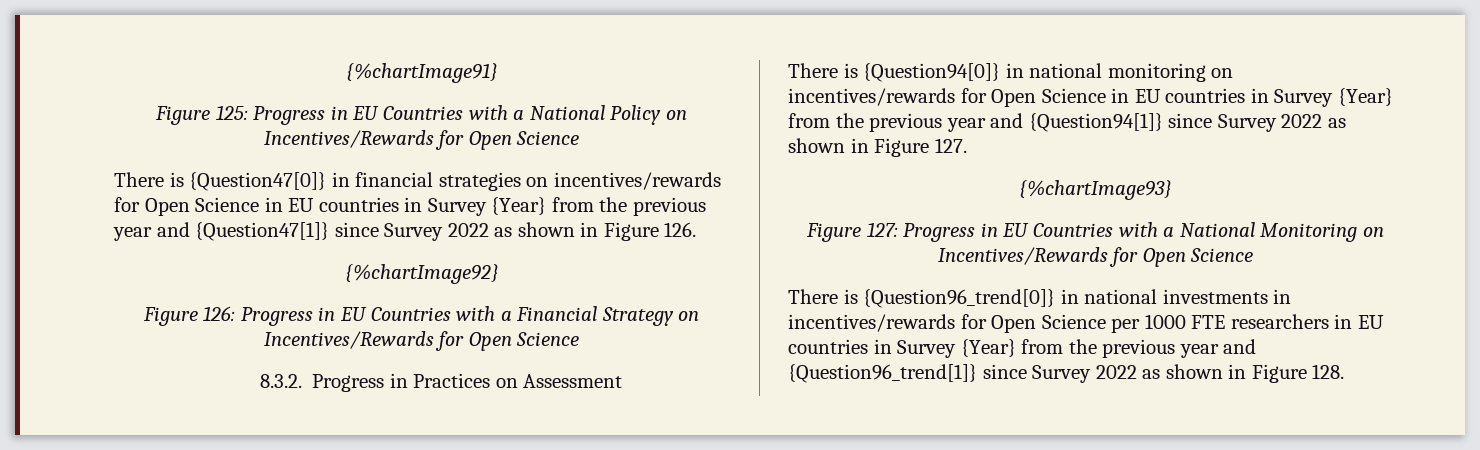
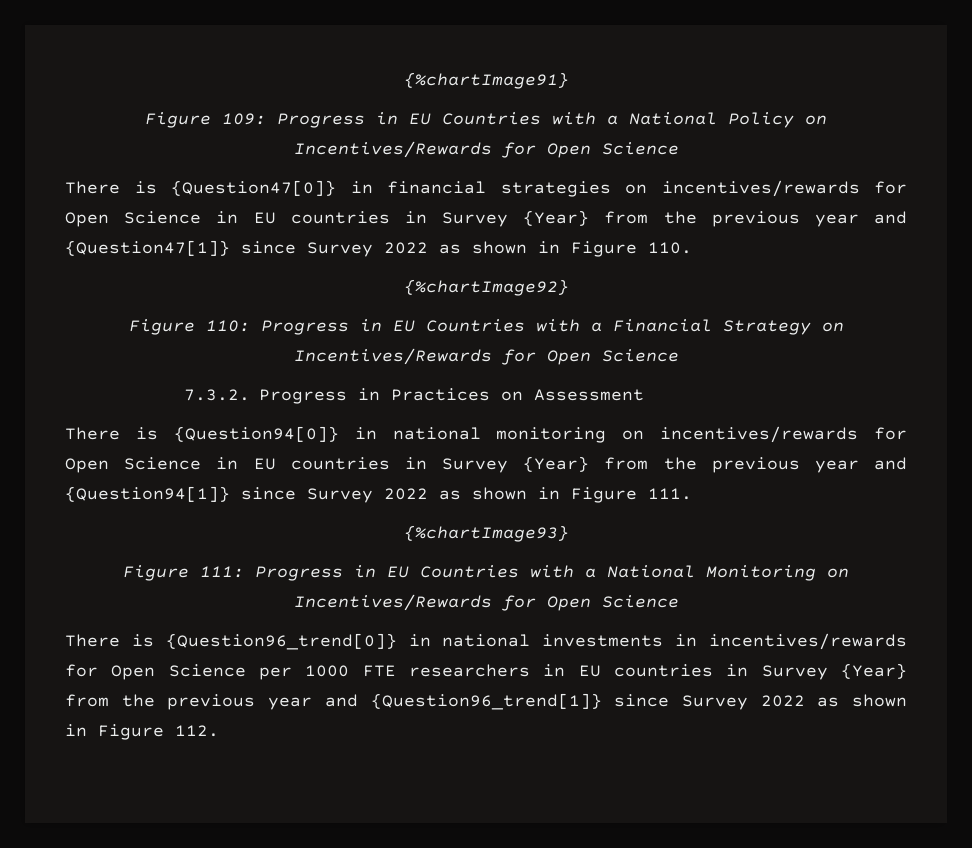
- Figure 125: Progress in EU Countries with a National Policy on Incentives/Rewards for Open Science
+ Figure 109: Progress in EU Countries with a National Policy on Incentives/Rewards for Open Science
- There is {Question47[0]} in financial strategies on incentives/rewards for Open Science in EU countries in Survey {Year} from the previous year and {Question47[1]} since Survey 2022 as shown in Figure 126.
+ There is {Question47[0]} in financial strategies on incentives/rewards for Open Science in EU countries in Survey {Year} from the previous year and {Question47[1]} since Survey 2022 as shown in Figure 110.
- Figure 126: Progress in EU Countries with a Financial Strategy on Incentives/Rewards for Open Science
+ Figure 110: Progress in EU Countries with a Financial Strategy on Incentives/Rewards for Open Science
- 8.3.2. Progress in Practices on Assessment
+ 7.3.2. Progress in Practices on Assessment
- There is {Question94[0]} in national monitoring on incentives/rewards for Open Science in EU countries in Survey {Year} from the previous year and {Question94[1]} since Survey 2022 as shown in Figure 127.
+ There is {Question94[0]} in national monitoring on incentives/rewards for Open Science in EU countries in Survey {Year} from the previous year and {Question94[1]} since Survey 2022 as shown in Figure 111.
- Figure 127: Progress in EU Countries with a National Monitoring on Incentives/Rewards for Open Science
+ Figure 111: Progress in EU Countries with a National Monitoring on Incentives/Rewards for Open Science
- There is {Question96_trend[0]} in national investments in incentives/rewards for Open Science per 1000 FTE researchers in EU countries in Survey {Year} from the previous year and {Question96_trend[1]} since Survey 2022 as shown in Figure 128.
+ There is {Question96_trend[0]} in national investments in incentives/rewards for Open Science per 1000 FTE researchers in EU countries in Survey {Year} from the previous year and {Question96_trend[1]} since Survey 2022 as shown in Figure 112.

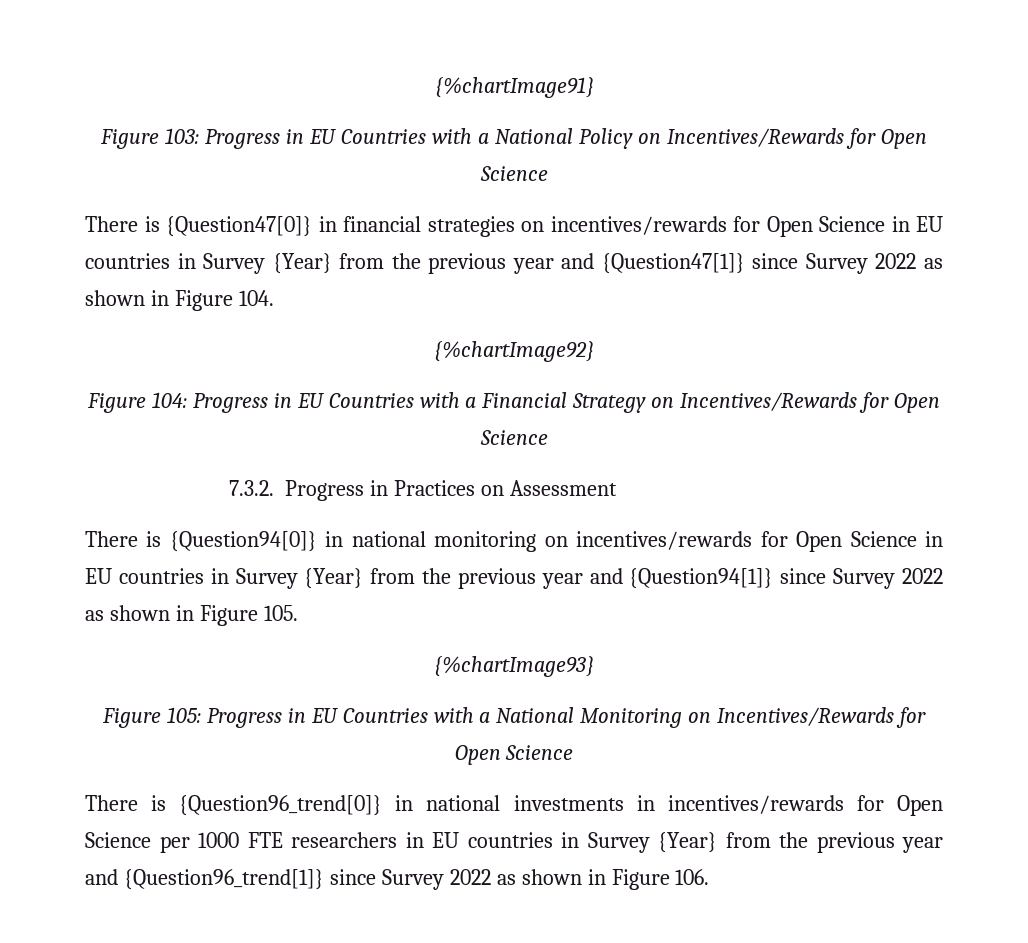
- Figure 109: Progress in EU Countries with a National Policy on Incentives/Rewards for Open Science
+ Figure 103: Progress in EU Countries with a National Policy on Incentives/Rewards for Open Science
- There is {Question47[0]} in financial strategies on incentives/rewards for Open Science in EU countries in Survey {Year} from the previous year and {Question47[1]} since Survey 2022 as shown in Figure 110.
+ There is {Question47[0]} in financial strategies on incentives/rewards for Open Science in EU countries in Survey {Year} from the previous year and {Question47[1]} since Survey 2022 as shown in Figure 104.
- Figure 110: Progress in EU Countries with a Financial Strategy on Incentives/Rewards for Open Science
+ Figure 104: Progress in EU Countries with a Financial Strategy on Incentives/Rewards for Open Science
- There is {Question94[0]} in national monitoring on incentives/rewards for Open Science in EU countries in Survey {Year} from the previous year and {Question94[1]} since Survey 2022 as shown in Figure 111.
+ There is {Question94[0]} in national monitoring on incentives/rewards for Open Science in EU countries in Survey {Year} from the previous year and {Question94[1]} since Survey 2022 as shown in Figure 105.
- Figure 111: Progress in EU Countries with a National Monitoring on Incentives/Rewards for Open Science
+ Figure 105: Progress in EU Countries with a National Monitoring on Incentives/Rewards for Open Science
- There is {Question96_trend[0]} in national investments in incentives/rewards for Open Science per 1000 FTE researchers in EU countries in Survey {Year} from the previous year and {Question96_trend[1]} since Survey 2022 as shown in Figure 112.
+ There is {Question96_trend[0]} in national investments in incentives/rewards for Open Science per 1000 FTE researchers in EU countries in Survey {Year} from the previous year and {Question96_trend[1]} since Survey 2022 as shown in Figure 106.

